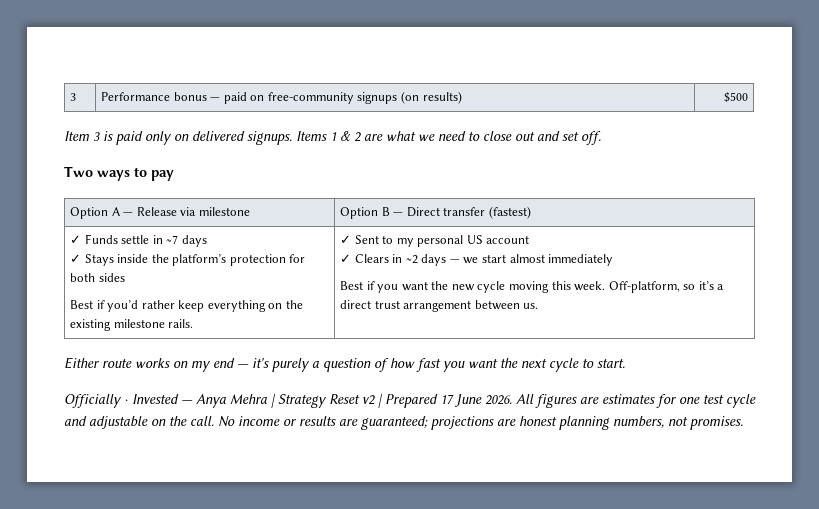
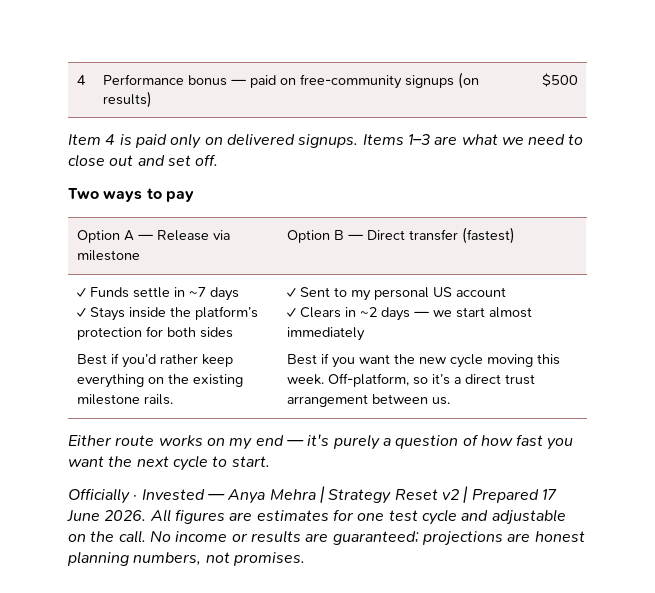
- 3 | Performance bonus — paid on free-community signups (on results) | $500
+ 4 | Performance bonus — paid on free-community signups (on results) | $500
- Item 3 is paid only on delivered signups.
+ Item 4 is paid only on delivered signups.
- Items 1 & 2 are what we need to close out and set off.
+ Items 1–3 are what we need to close out and set off.

